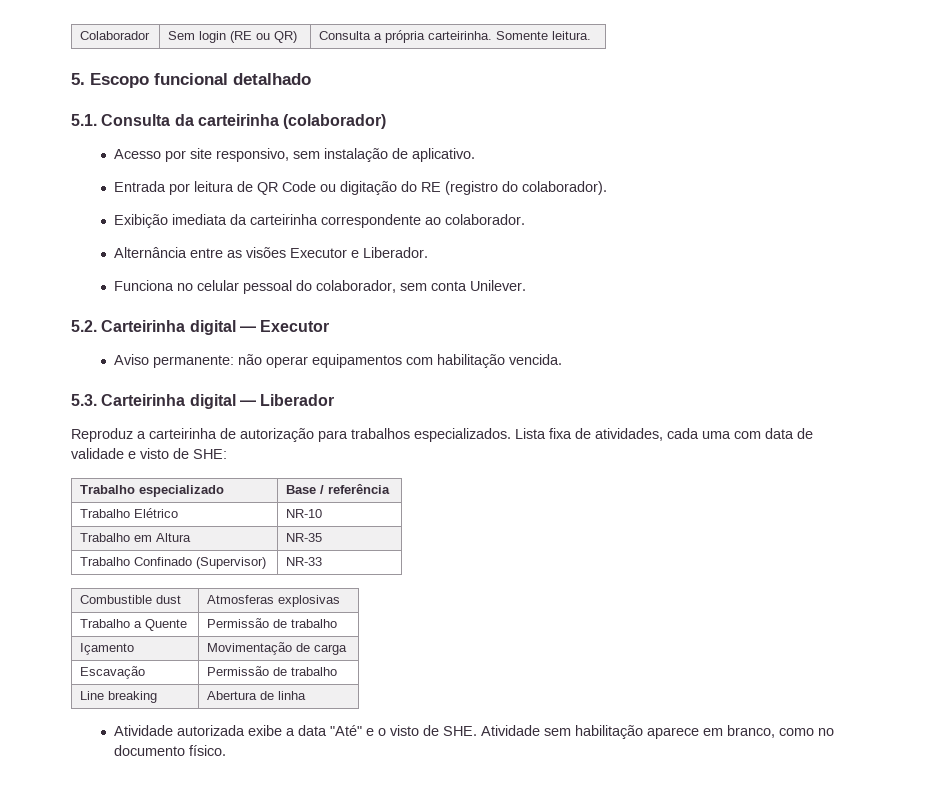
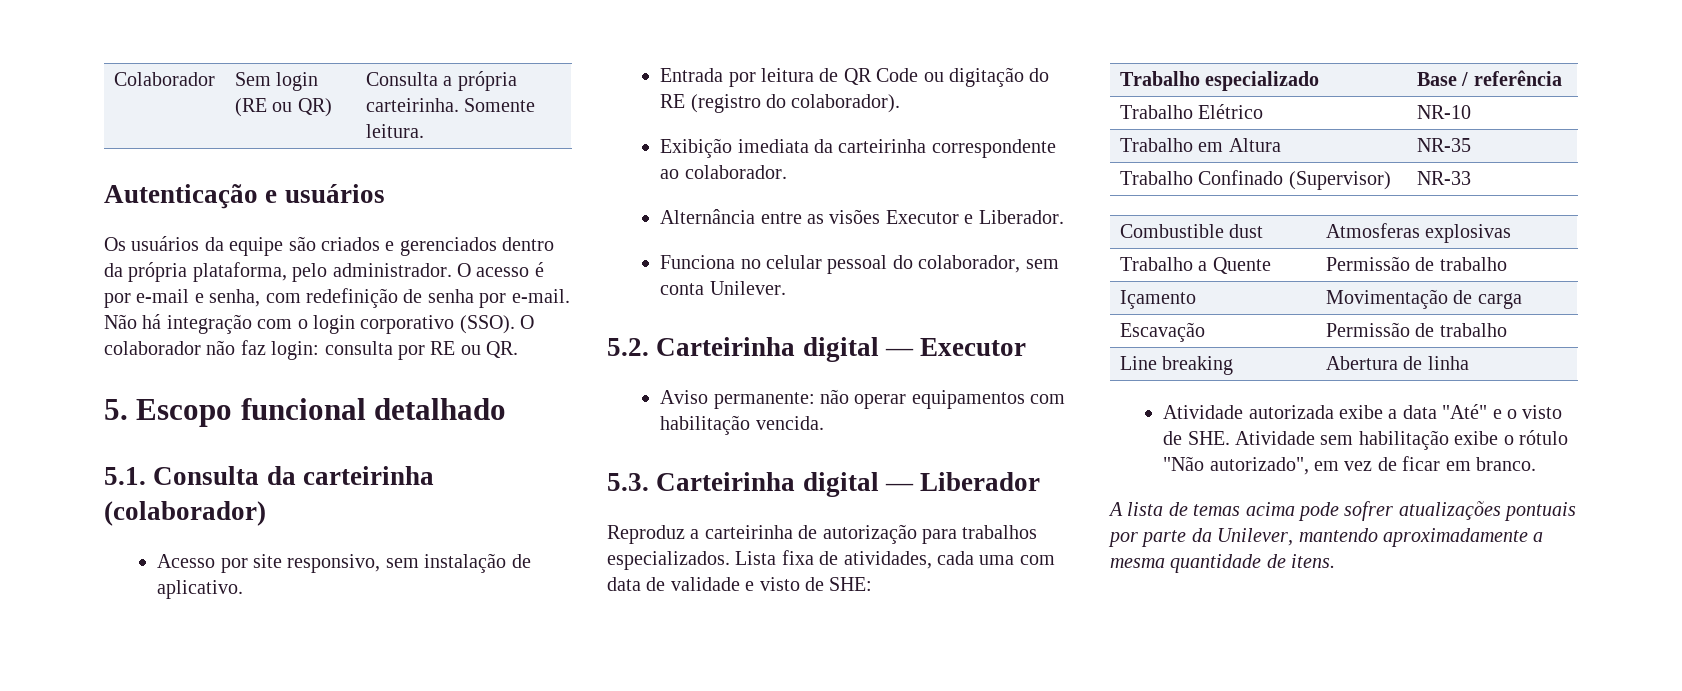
+ Autenticação e usuários
+ Os usuários da equipe são criados e gerenciados dentro da própria plataforma, pelo administrador. O acesso é por e-mail e senha, com redefinição de senha por e-mail. Não há integração com o login corporativo (SSO). O colaborador não faz login: consulta por RE ou QR.
- Atividade autorizada exibe a data "Até" e o visto de SHE. Atividade sem habilitação aparece em branco, como no documento físico.
+ Atividade autorizada exibe a data "Até" e o visto de SHE. Atividade sem habilitação exibe o rótulo "Não autorizado", em vez de ficar em branco.
+ A lista de temas acima pode sofrer atualizações pontuais por parte da Unilever, mantendo aproximadamente a mesma quantidade de itens.

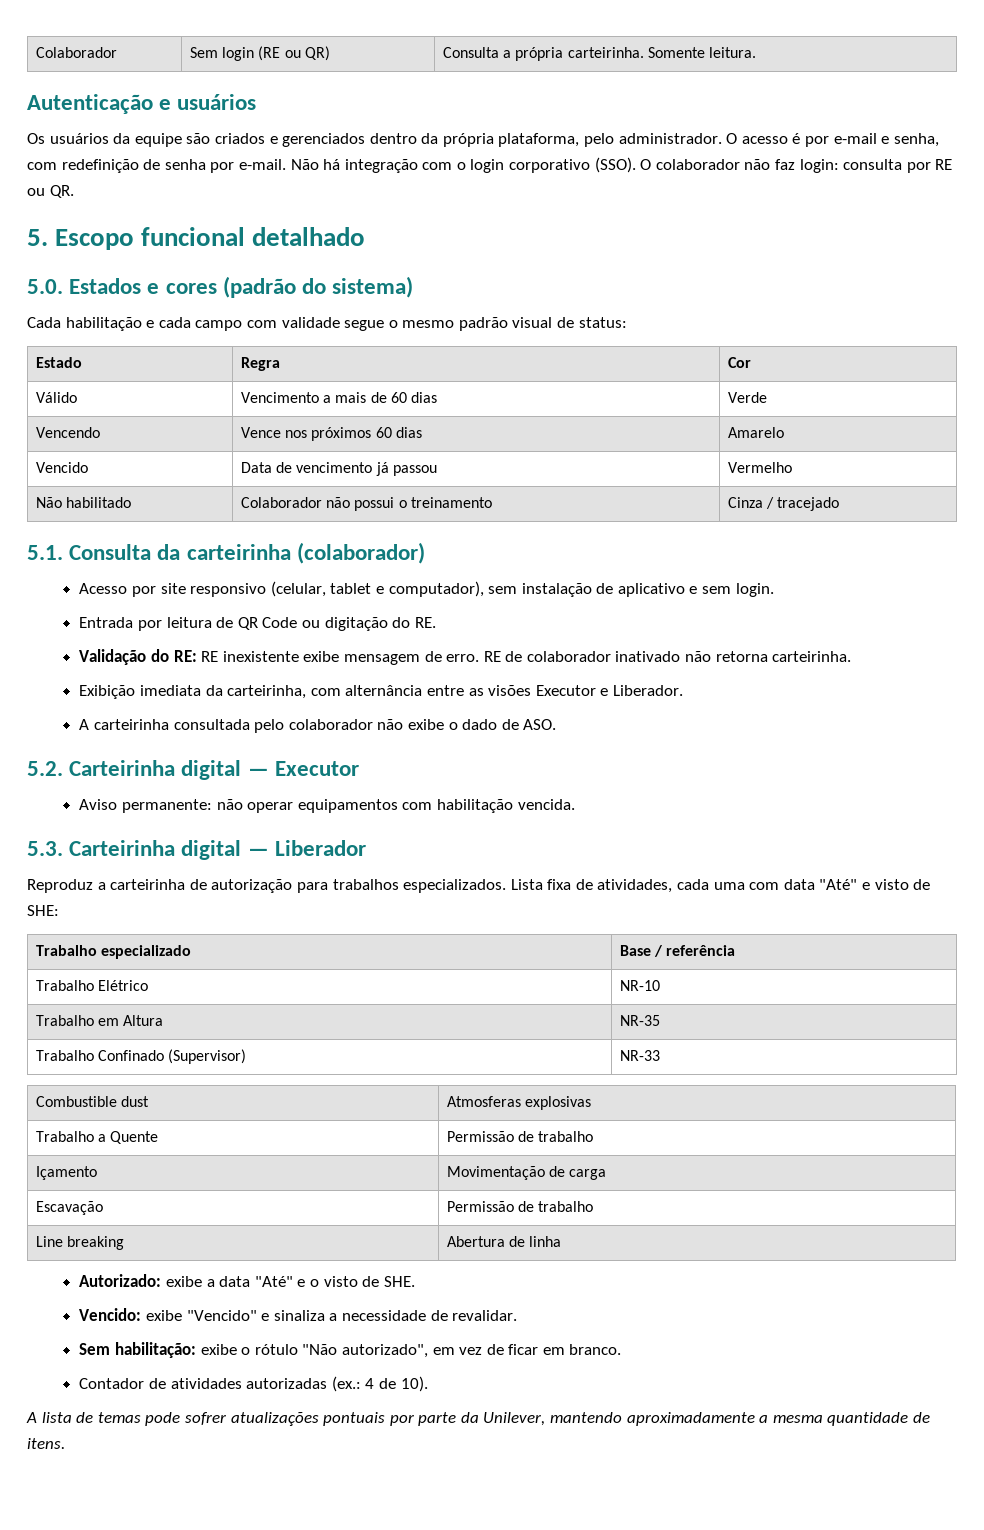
+ 5.0. Estados e cores (padrão do sistema)
+ Cada habilitação e cada campo com validade segue o mesmo padrão visual de status:
+ Estado | Regra | Cor
+ Válido | Vencimento a mais de 60 dias | Verde
+ Vencendo | Vence nos próximos 60 dias | Amarelo
+ Vencido | Data de vencimento já passou | Vermelho
+ Não habilitado | Colaborador não possui o treinamento | Cinza / tracejado
- Acesso por site responsivo, sem instalação de aplicativo.
+ Acesso por site responsivo (celular, tablet e computador), sem instalação de aplicativo e sem login.
- Entrada por leitura de QR Code ou digitação do RE (registro do colaborador).
- Exibição imediata da carteirinha correspondente ao colaborador.
- Alternância entre as visões Executor e Liberador.
+ Entrada por leitura de QR Code ou digitação do RE.
+ Validação do RE: RE inexistente exibe mensagem de erro. RE de colaborador inativado não retorna carteirinha.
+ Exibição imediata da carteirinha, com alternância entre as visões Executor e Liberador.
- Funciona no celular pessoal do colaborador, sem conta Unilever.
+ A carteirinha consultada pelo colaborador não exibe o dado de ASO.
- Lista fixa de atividades, cada uma com data de validade e visto de SHE:
+ Lista fixa de atividades, cada uma com data "Até" e visto de SHE:
- Atividade autorizada exibe a data "Até" e o visto de SHE. Atividade sem habilitação exibe o rótulo "Não autorizado", em vez de ficar em branco.
+ Autorizado: exibe a data "Até" e o visto de SHE.
+ Vencido: exibe "Vencido" e sinaliza a necessidade de revalidar.
+ Sem habilitação: exibe o rótulo "Não autorizado", em vez de ficar em branco.
+ Contador de atividades autorizadas (ex.: 4 de 10).
- A lista de temas acima pode sofrer atualizações pontuais por parte da Unilever, mantendo aproximadamente a mesma quantidade de itens.
+ A lista de temas pode sofrer atualizações pontuais por parte da Unilever, mantendo aproximadamente a mesma quantidade de itens.

